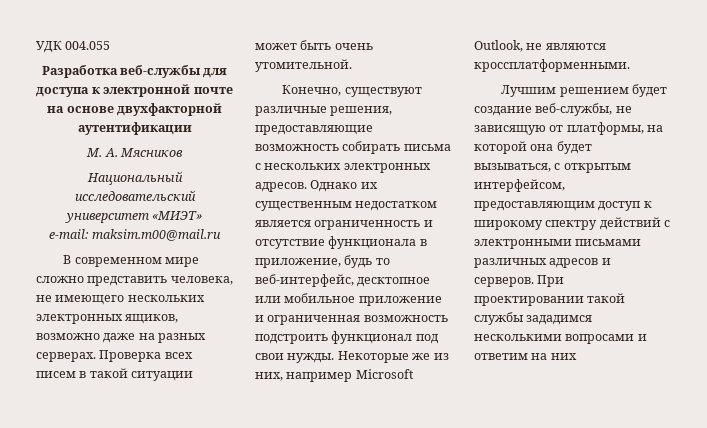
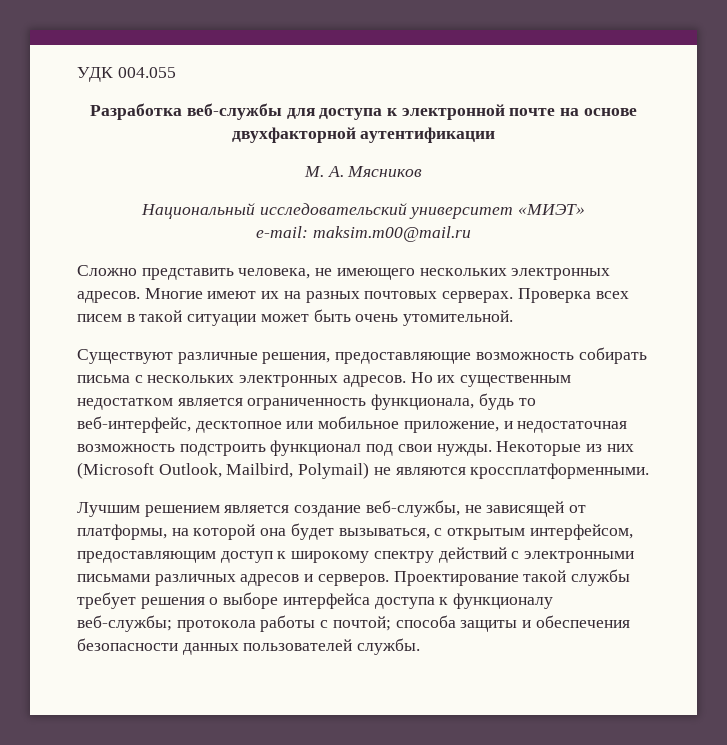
- В современном мире сложно представить человека, не имеющего нескольких электронных ящиков, возможно даже на разных серверах.
+ Сложно представить человека, не имеющего нескольких электронных адресов. Многие имеют их на разных почтовых серверах.
- Конечно, существуют различные решения, предоставляющие возможность собирать письма с нескольких электронных адресов.
+ Существуют различные решения, предоставляющие возможность собирать письма с нескольких электронных адресов.
- Однако их существенным недостатком является ограниченность и отсутствие функционала в приложение, будь то веб-интерфейс, десктопное или мобильное приложение и ограниченная возможность подстроить функционал под свои нужды.
+ Но их существенным недостатком является ограниченность функционала, будь то веб-интерфейс, десктопное или мобильное приложение, и недостаточная возможность подстроить функционал под свои нужды.
- Некоторые же из них, например Microsoft Outlook, не являются кроссплатформенными.
+ Некоторые из них (Microsoft Outlook, Mailbird, Polymail) не являются кроссплатформенными.
- Лучшим решением будет создание веб-службы, не зависящую от платформы, на которой она будет вызываться, с открытым интерфейсом, предоставляющим доступ к широкому спектру действий с электронными письмами различных адресов и серверов.
+ Лучшим решением является создание веб-службы, не зависящей от платформы, на которой она будет вызываться, с открытым интерфейсом, предоставляющим доступ к широкому спектру действий с электронными письмами различных адресов и серверов.
- При проектировании такой службы зададимся несколькими вопросами и ответим на них
+ Проектирование такой службы требует решения о выборе интерфейса доступа к функционалу веб-службы; протокола работы с почтой; способа защиты и обеспечения безопасности данных пользователей службы.

